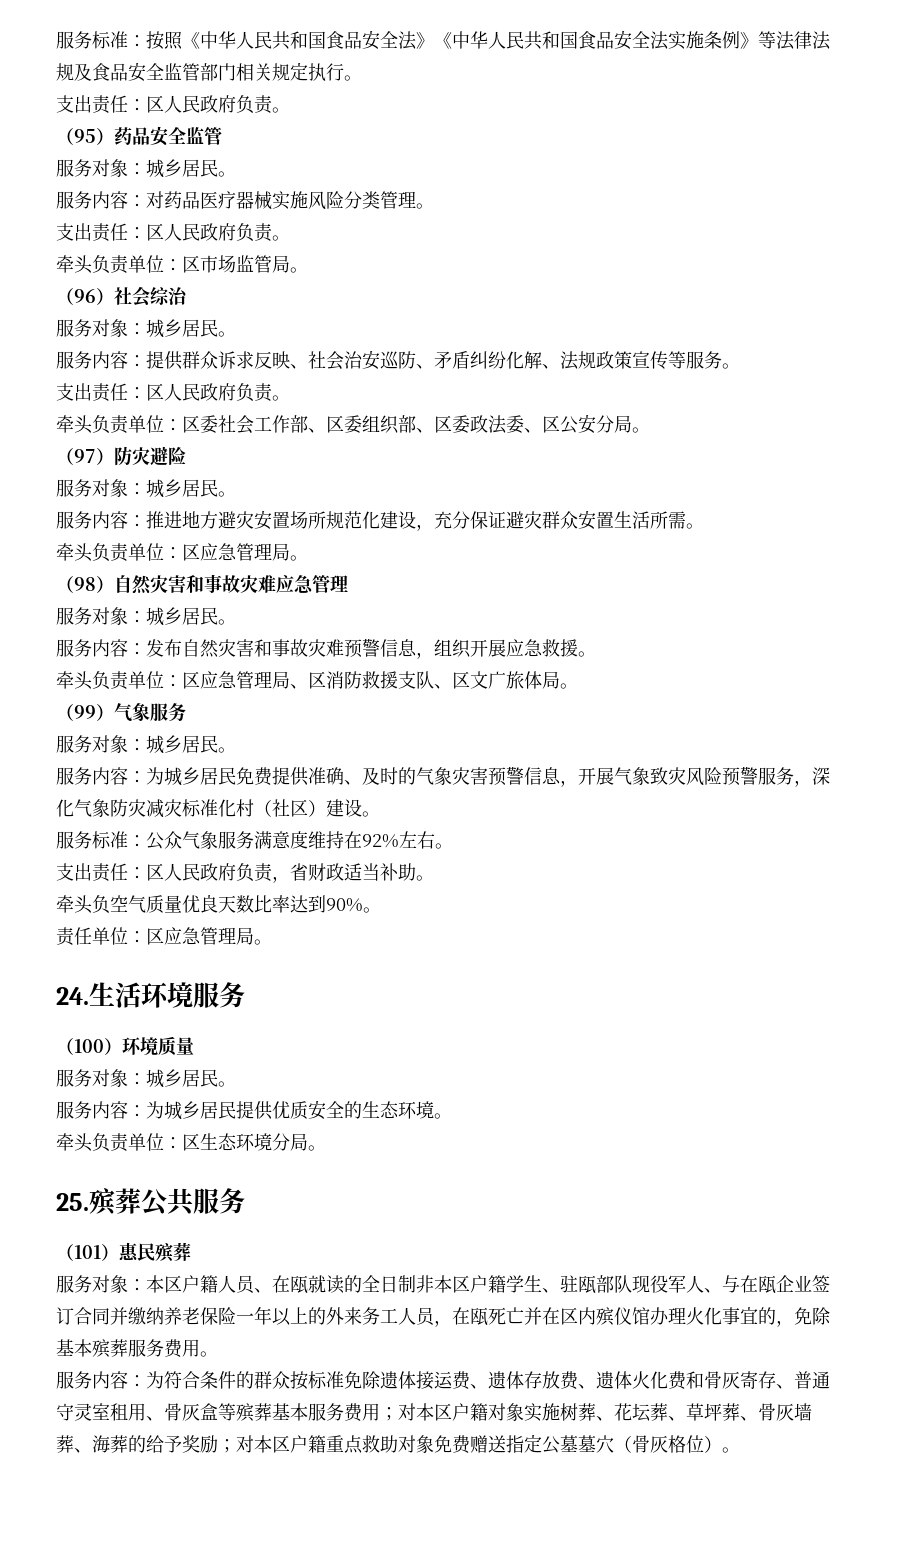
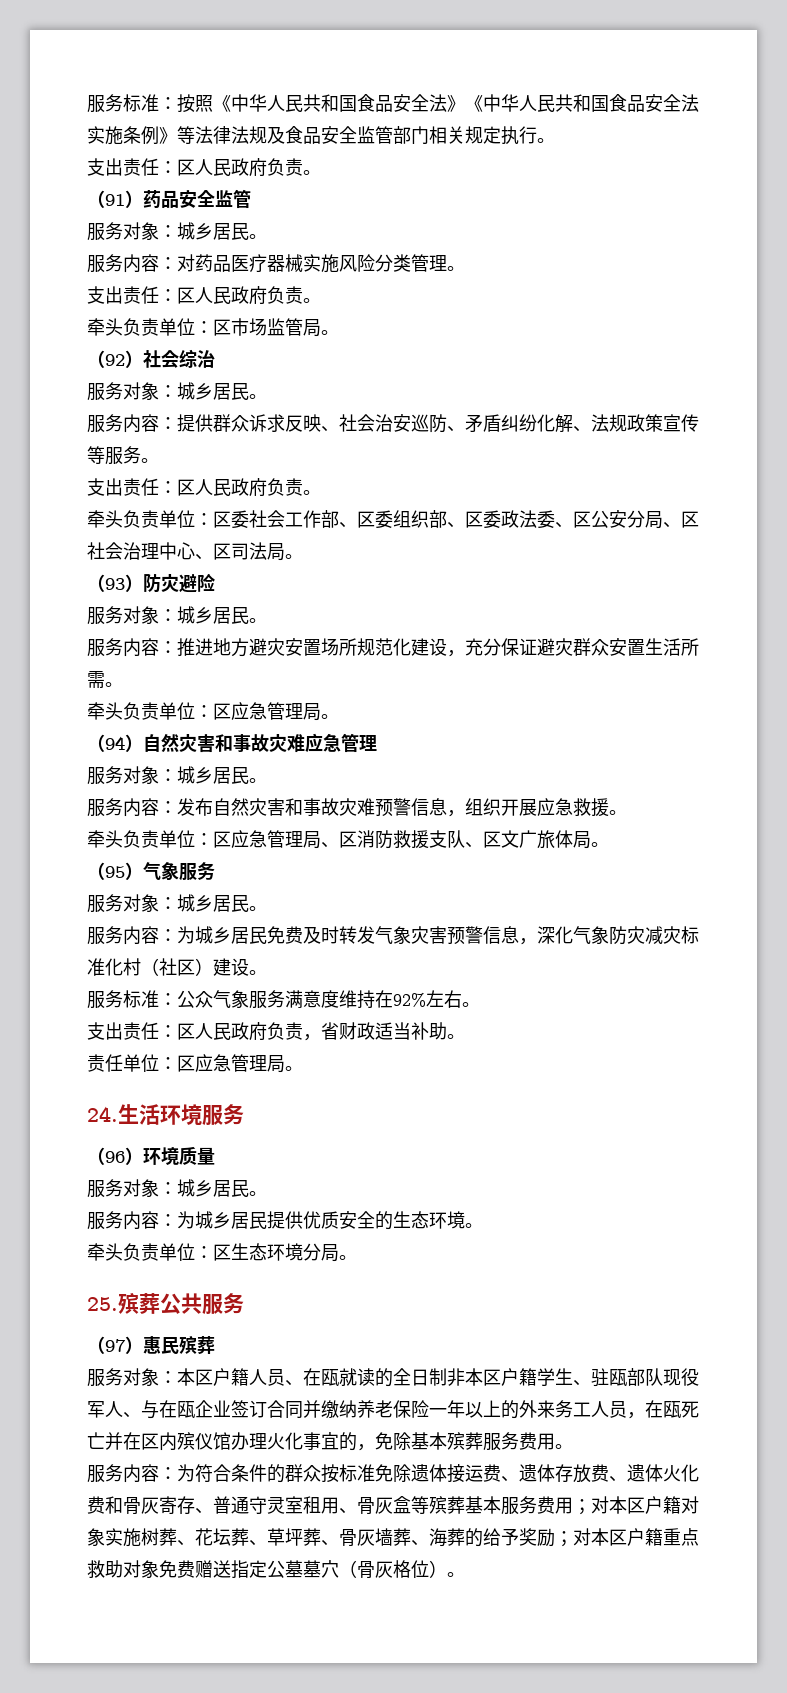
- （95）药品安全监管
+ （91）药品安全监管
- （96）社会综治
+ （92）社会综治
- 牵头负责单位：区委社会工作部、区委组织部、区委政法委、区公安分局。
- （97）防灾避险
+ 牵头负责单位：区委社会工作部、区委组织部、区委政法委、区公安分局、区社会治理中心、区司法局。
+ （93）防灾避险
- （98）自然灾害和事故灾难应急管理
+ （94）自然灾害和事故灾难应急管理
- （99）气象服务
+ （95）气象服务
- 服务内容：为城乡居民免费提供准确、及时的气象灾害预警信息，开展气象致灾风险预警服务，深化气象防灾减灾标准化村（社区）建设。
+ 服务内容：为城乡居民免费及时转发气象灾害预警信息，深化气象防灾减灾标准化村（社区）建设。
- 牵头负空气质量优良天数比率达到90%。
- （100）环境质量
+ （96）环境质量
- （101）惠民殡葬
+ （97）惠民殡葬

